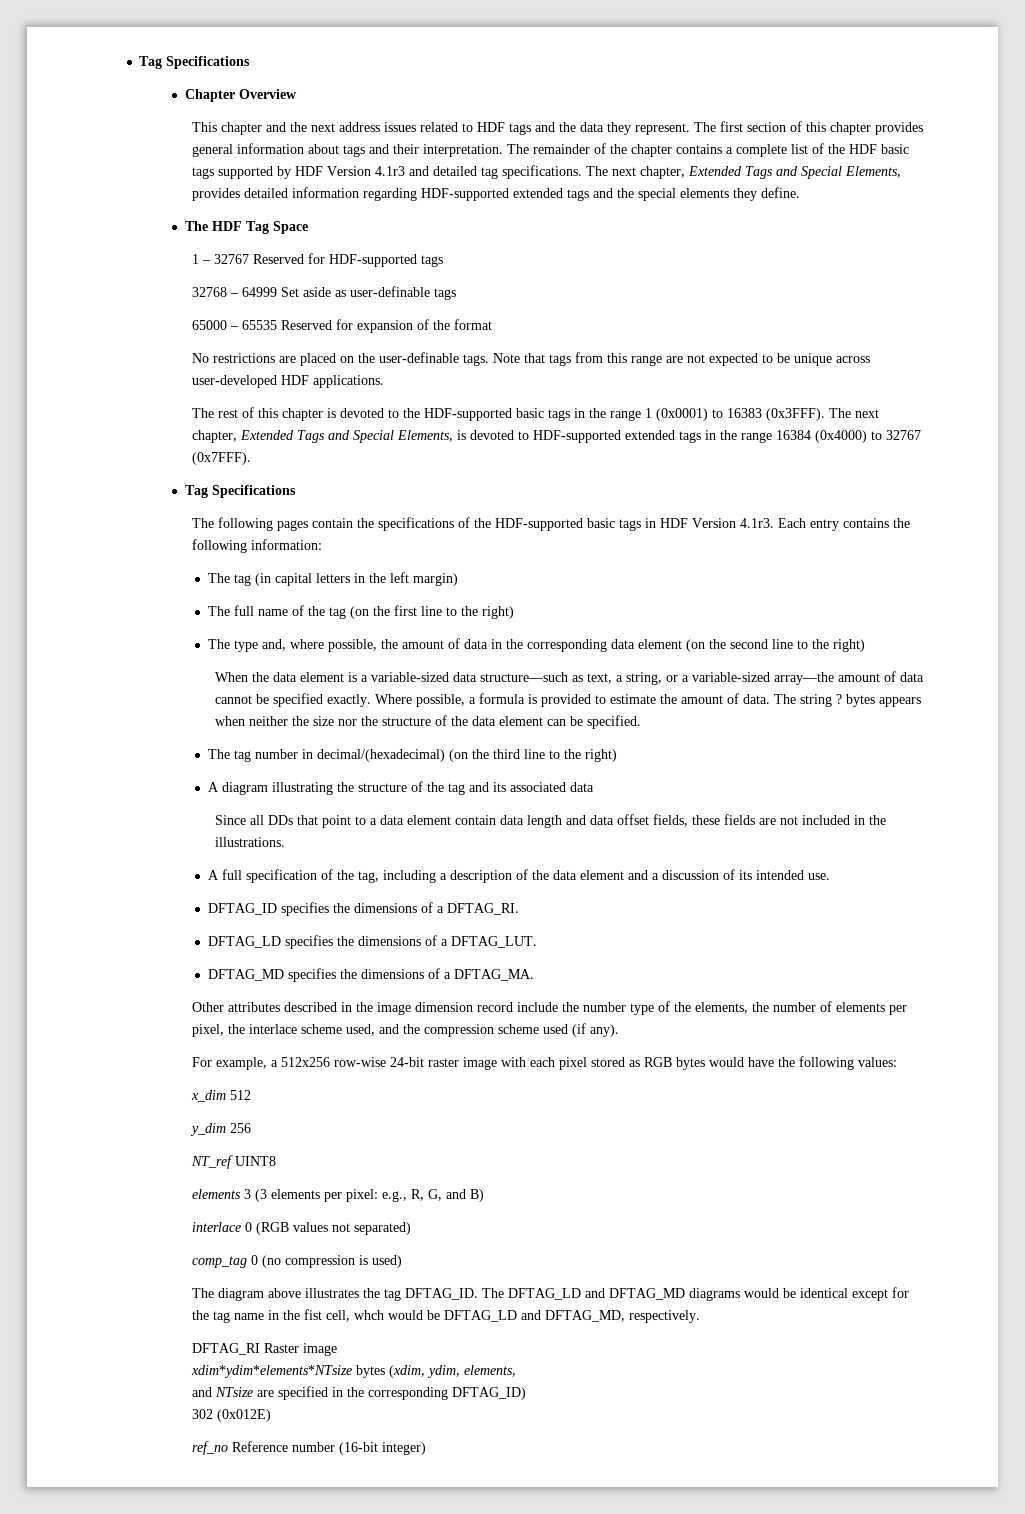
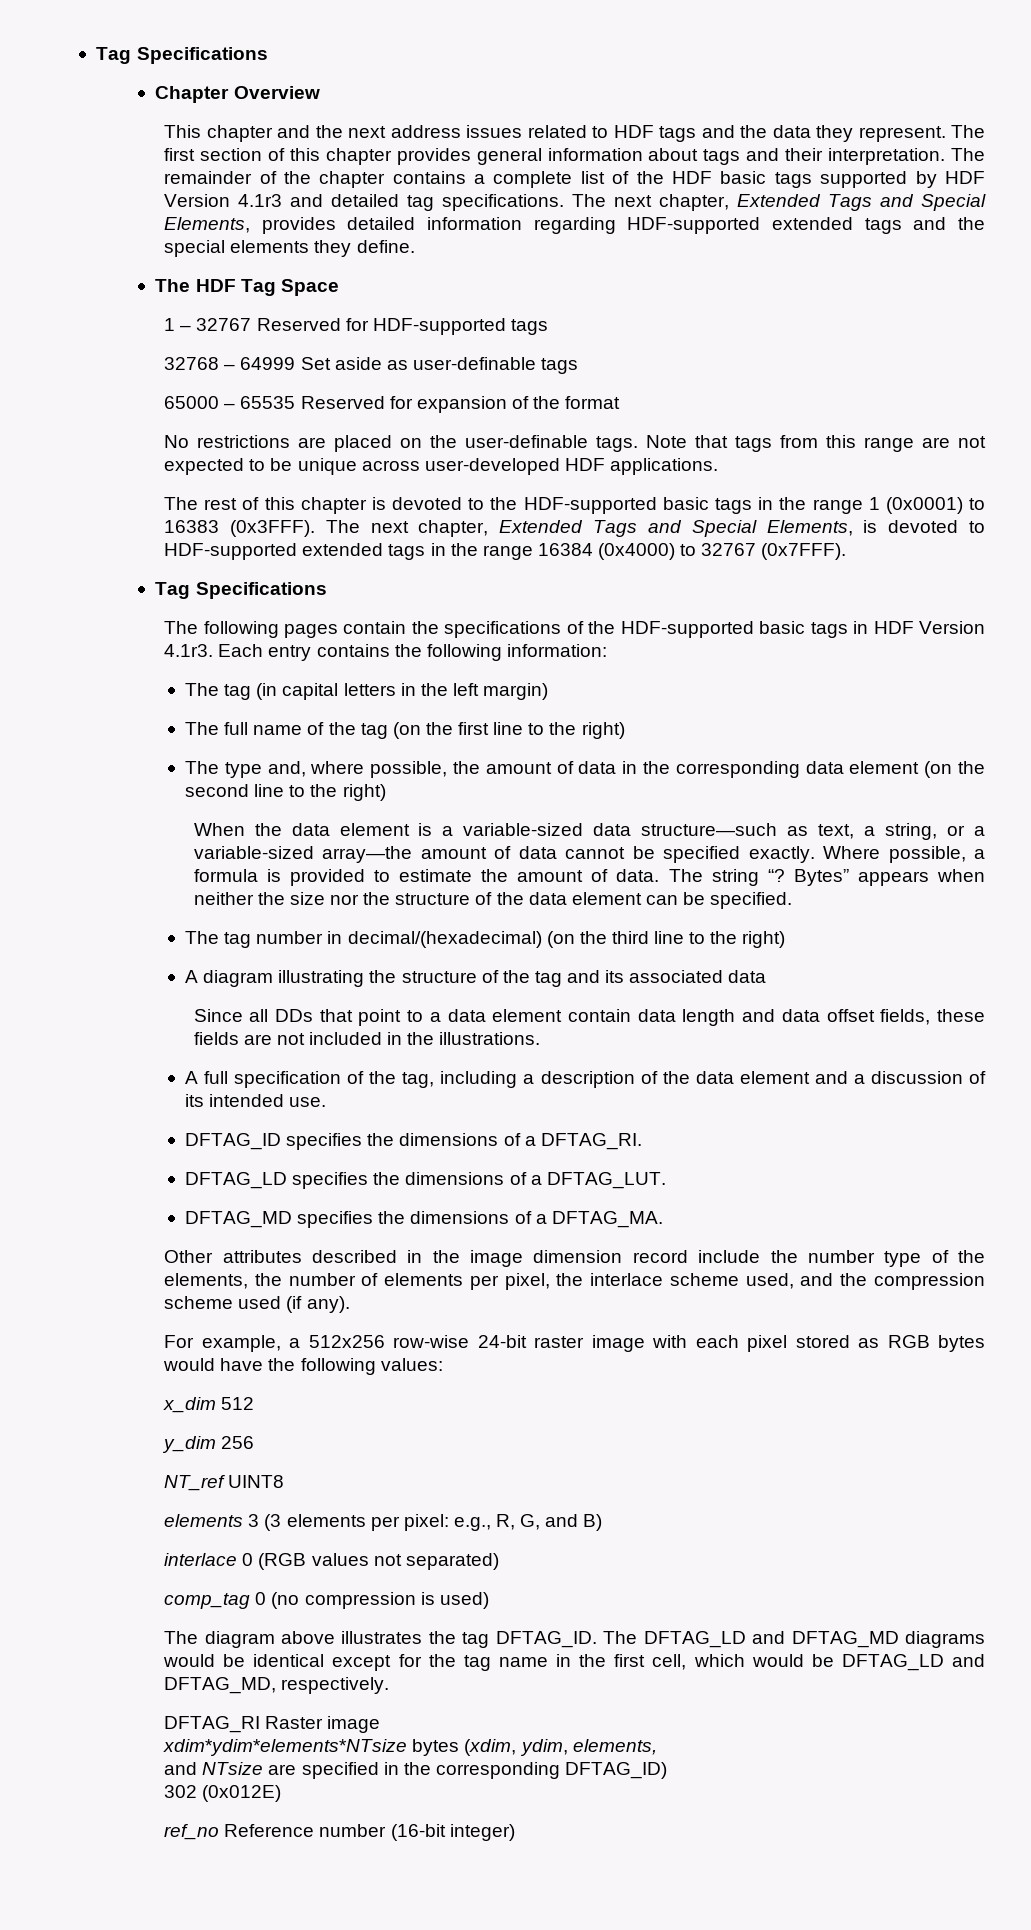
- The string ? bytes appears when neither the size nor the structure of the data element can be specified.
+ The string “? Bytes” appears when neither the size nor the structure of the data element can be specified.
- The DFTAG_LD and DFTAG_MD diagrams would be identical except for the tag name in the fist cell, whch would be DFTAG_LD and DFTAG_MD, respectively.
+ The DFTAG_LD and DFTAG_MD diagrams would be identical except for the tag name in the first cell, which would be DFTAG_LD and DFTAG_MD, respectively.

